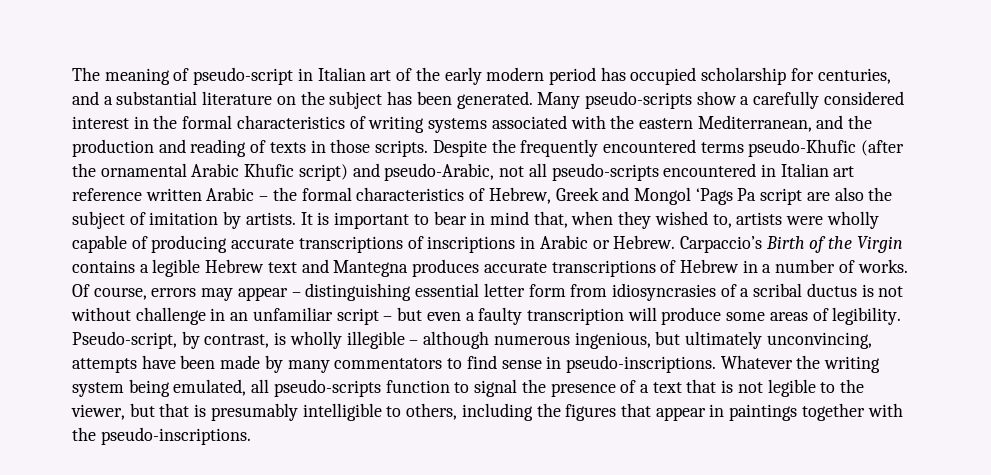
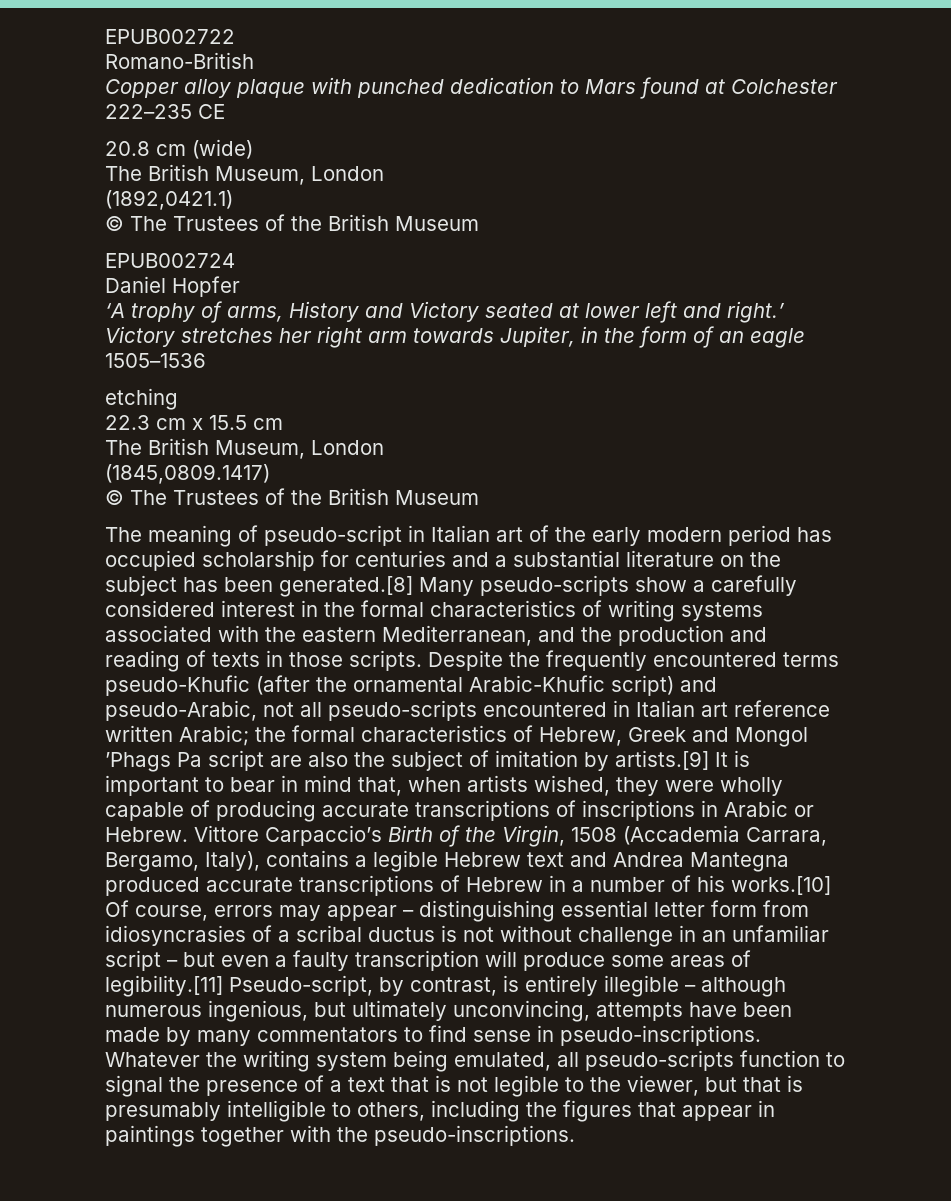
+ EPUB002722
+ Romano-British
+ Copper alloy plaque with punched dedication to Mars found at Colchester 222–235 CE
+ 20.8 cm (wide)
+ The British Museum, London
+ (1892,0421.1)
+ © The Trustees of the British Museum
+ EPUB002724
+ Daniel Hopfer
+ ‘A trophy of arms, History and Victory seated at lower left and right.’ Victory stretches her right arm towards Jupiter, in the form of an eagle 1505–1536
+ etching
+ 22.3 cm x 15.5 cm
+ The British Museum, London
+ (1845,0809.1417)
+ © The Trustees of the British Museum
- The meaning of pseudo-script in Italian art of the early modern period has occupied scholarship for centuries, and a substantial literature on the subject has been generated. Many pseudo-scripts show a carefully considered interest in the formal characteristics of writing systems associated with the eastern Mediterranean, and the production and reading of texts in those scripts.
+ The meaning of pseudo-script in Italian art of the early modern period has occupied scholarship for centuries and a substantial literature on the subject has been generated.[8] Many pseudo-scripts show a carefully considered interest in the formal characteristics of writing systems associated with the eastern Mediterranean, and the production and reading of texts in those scripts.
- Despite the frequently encountered terms pseudo-Khufic (after the ornamental Arabic Khufic script) and pseudo-Arabic, not all pseudo-scripts encountered in Italian art reference written Arabic – the formal characteristics of Hebrew, Greek and Mongol ‘Pags Pa script are also the subject of imitation by artists. It is important to bear in mind that, when they wished to, artists were wholly capable of producing accurate transcriptions of inscriptions in Arabic or Hebrew.
+ Despite the frequently encountered terms pseudo-Khufic (after the ornamental Arabic-Khufic script) and pseudo-Arabic, not all pseudo-scripts encountered in Italian art reference written Arabic; the formal characteristics of Hebrew, Greek and Mongol ’Phags Pa script are also the subject of imitation by artists.[9] It is important to bear in mind that, when artists wished, they were wholly capable of producing accurate transcriptions of inscriptions in Arabic or Hebrew.
- Carpaccio’s Birth of the Virgin contains a legible Hebrew text and Mantegna produces accurate transcriptions of Hebrew in a number of works. Of course, errors may appear – distinguishing essential letter form from idiosyncrasies of a scribal ductus is not without challenge in an unfamiliar script – but even a faulty transcription will produce some areas of legibility. Pseudo-script, by contrast, is wholly illegible – although numerous ingenious, but ultimately unconvincing, attempts have been made by many commentators to find sense in pseudo-inscriptions.
+ Vittore Carpaccio’s Birth of the Virgin, 1508 (Accademia Carrara, Bergamo, Italy), contains a legible Hebrew text and Andrea Mantegna produced accurate transcriptions of Hebrew in a number of his works.[10] Of course, errors may appear – distinguishing essential letter form from idiosyncrasies of a scribal ductus is not without challenge in an unfamiliar script – but even a faulty transcription will produce some areas of legibility.[11] Pseudo-script, by contrast, is entirely illegible – although numerous ingenious, but ultimately unconvincing, attempts have been made by many commentators to find sense in pseudo-inscriptions.

